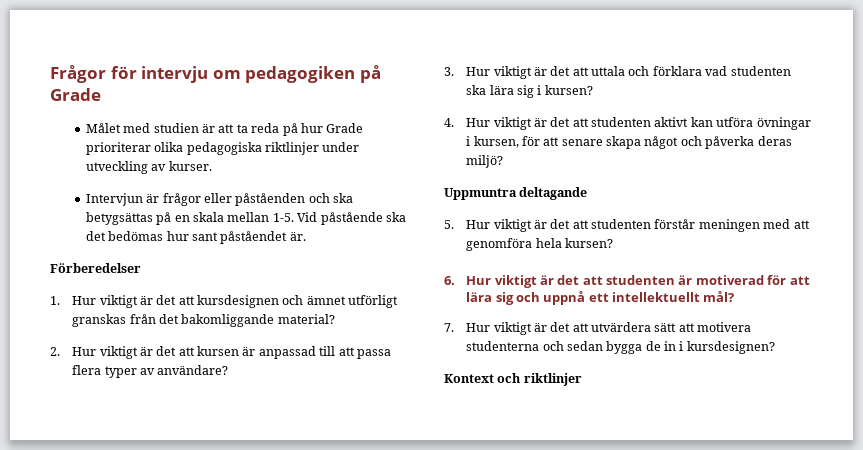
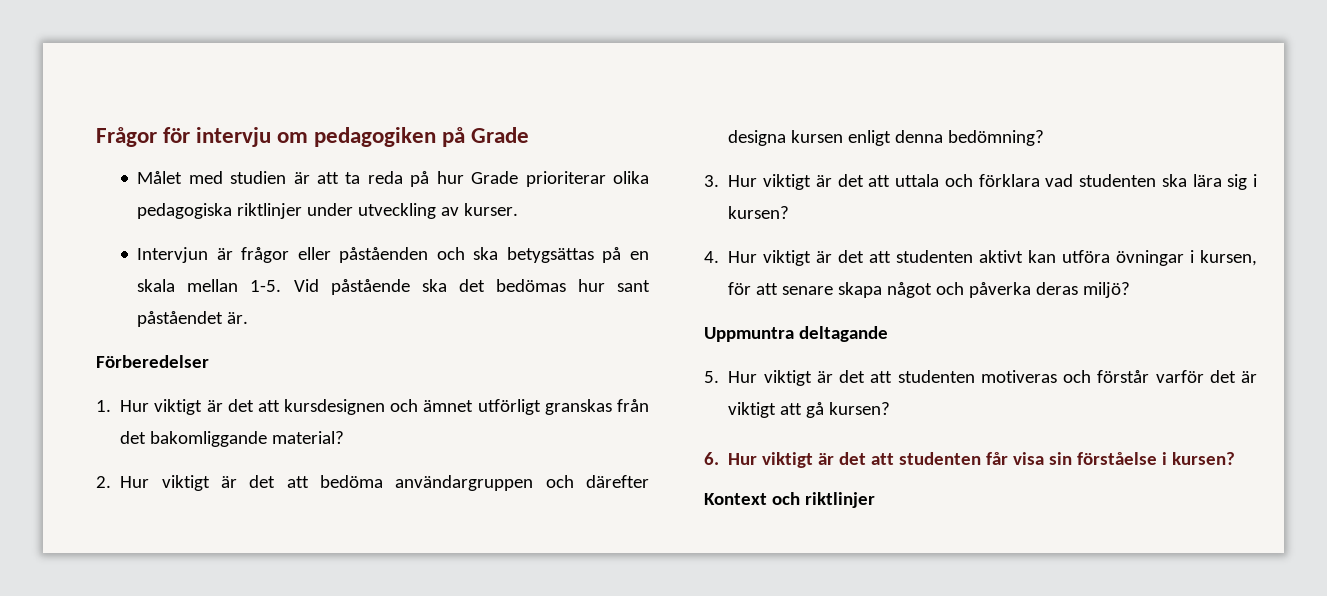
- 2. Hur viktigt är det att kursen är anpassad till att passa flera typer av användare?
+ 2. Hur viktigt är det att bedöma användargruppen och därefter designa kursen enligt denna bedömning?
- 5. Hur viktigt är det att studenten förstår meningen med att genomföra hela kursen?
+ 5. Hur viktigt är det att studenten motiveras och förstår varför det är viktigt att gå kursen?
- 6. Hur viktigt är det att studenten är motiverad för att lära sig och uppnå ett intellektuellt mål?
- 7. Hur viktigt är det att utvärdera sätt att motivera studenterna och sedan bygga de in i kursdesignen?
+ 6. Hur viktigt är det att studenten får visa sin förståelse i kursen?

